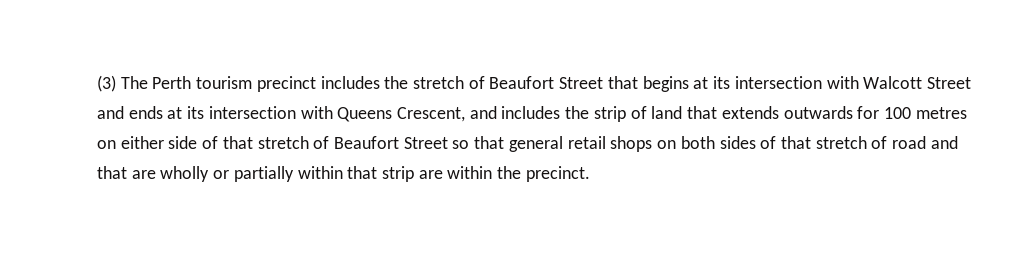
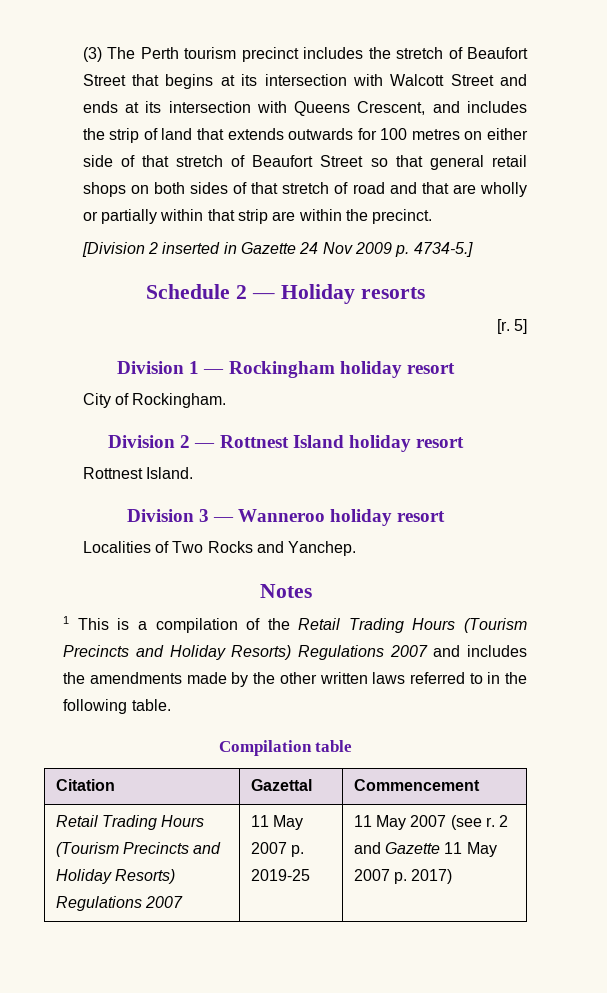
+ [Division 2 inserted in Gazette 24 Nov 2009 p. 4734-5.]
+ Schedule 2 — Holiday resorts
+ [r. 5]
+ Division 1 — Rockingham holiday resort
+ City of Rockingham.
+ Division 2 — Rottnest Island holiday resort
+ Rottnest Island.
+ Division 3 — Wanneroo holiday resort
+ Localities of Two Rocks and Yanchep.
+ Notes
+ 1 This is a compilation of the Retail Trading Hours (Tourism Precincts and Holiday Resorts) Regulations 2007 and includes the amendments made by the other written laws referred to in the following table.
+ Compilation table
+ Citation | Gazettal | Commencement
+ Retail Trading Hours (Tourism Precincts and Holiday Resorts) Regulations 2007 | 11 May 2007 p. 2019-25 | 11 May 2007 (see r. 2 and Gazette 11 May 2007 p. 2017)

